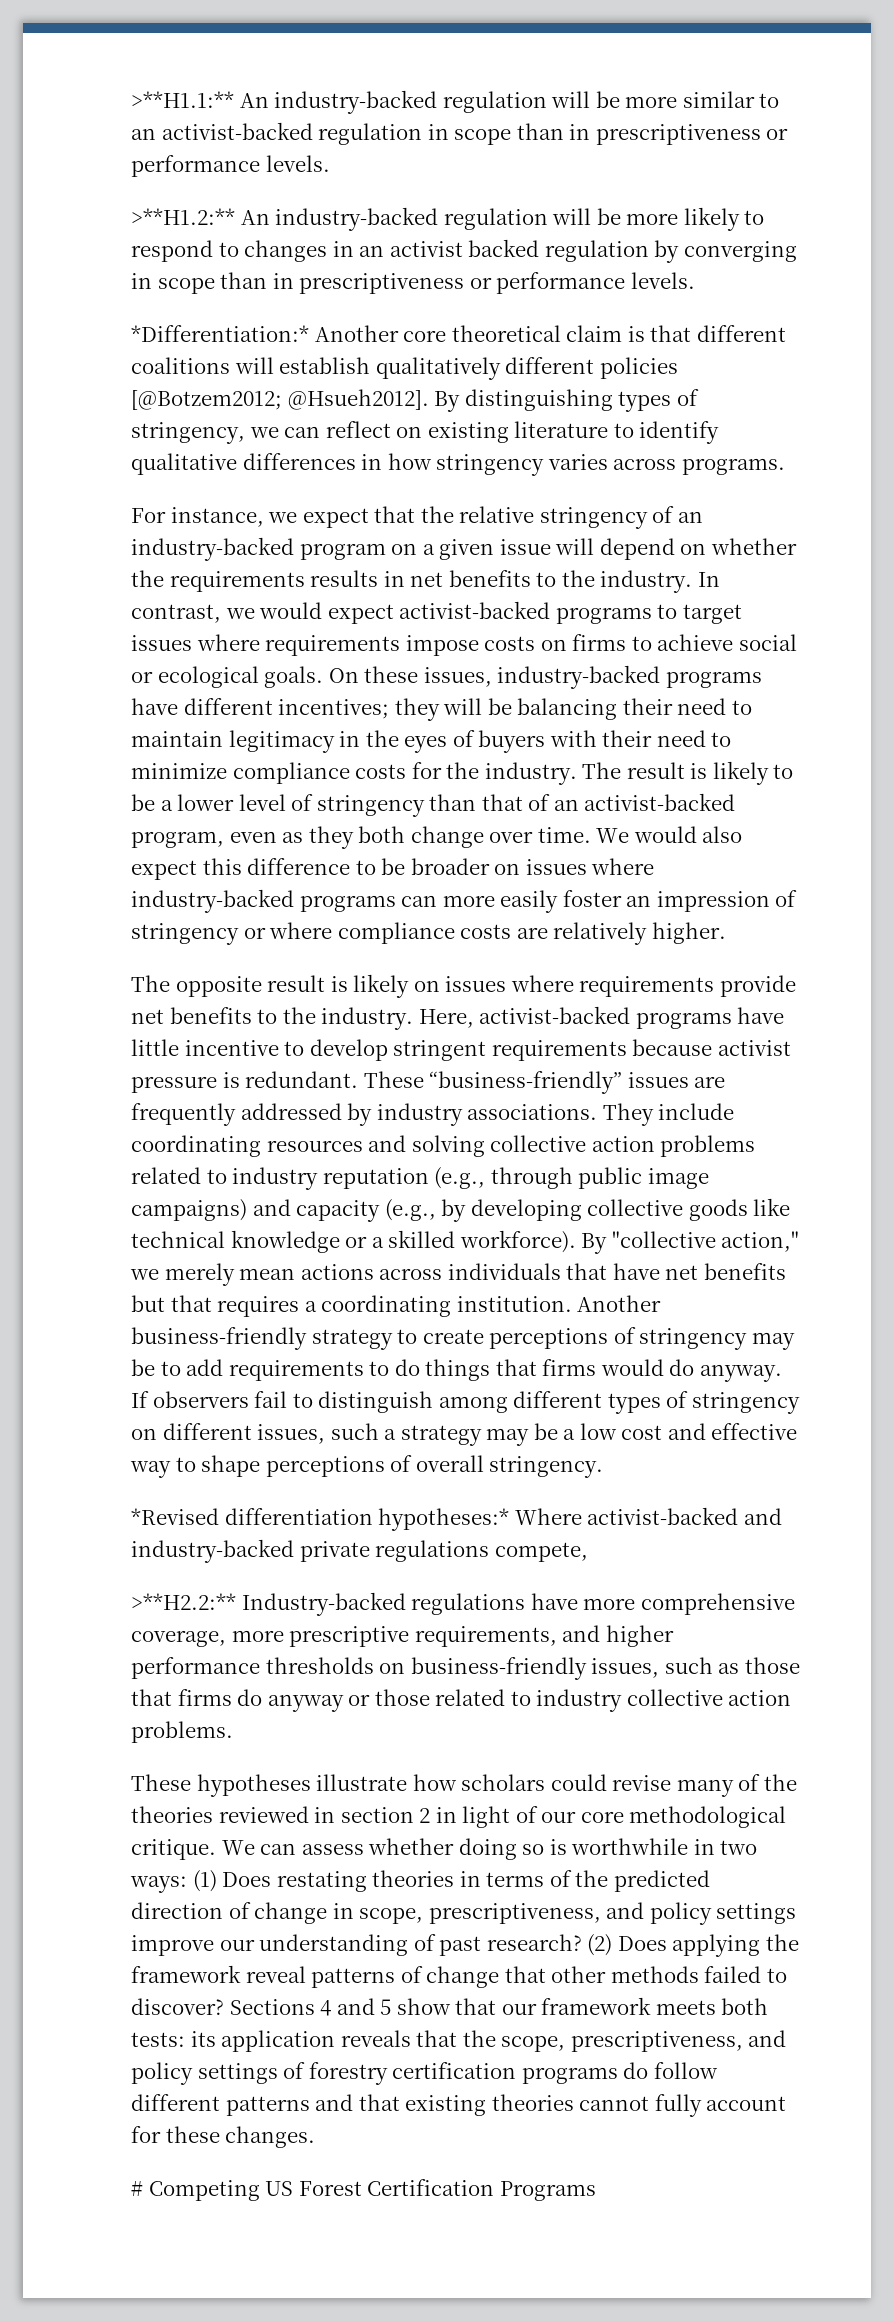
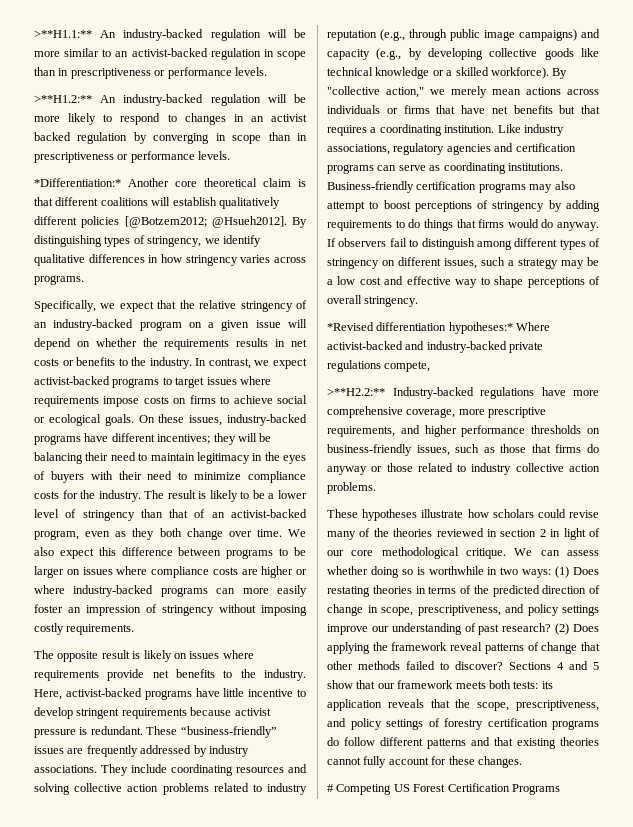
- By distinguishing types of stringency, we can reflect on existing literature to identify qualitative differences in how stringency varies across programs.
+ By distinguishing types of stringency, we identify qualitative differences in how stringency varies across programs.
- For instance, we expect that the relative stringency of an industry-backed program on a given issue will depend on whether the requirements results in net benefits to the industry.
+ Specifically, we expect that the relative stringency of an industry-backed program on a given issue will depend on whether the requirements results in net costs or benefits to the industry.
- In contrast, we would expect activist-backed programs to target issues where requirements impose costs on firms to achieve social or ecological goals.
+ In contrast, we expect activist-backed programs to target issues where requirements impose costs on firms to achieve social or ecological goals.
- We would also expect this difference to be broader on issues where industry-backed programs can more easily foster an impression of stringency or where compliance costs are relatively higher.
+ We also expect this difference between programs to be larger on issues where compliance costs are higher or where industry-backed programs can more easily foster an impression of stringency without imposing costly requirements.
- By "collective action," we merely mean actions across individuals that have net benefits but that requires a coordinating institution.
+ By "collective action," we merely mean actions across individuals or firms that have net benefits but that requires a coordinating institution.
- Another business-friendly strategy to create perceptions of stringency may be to add requirements to do things that firms would do anyway.
+ Like industry associations, regulatory agencies and certification programs can serve as coordinating institutions. Business-friendly certification programs may also attempt to boost perceptions of stringency by adding requirements to do things that firms would do anyway.

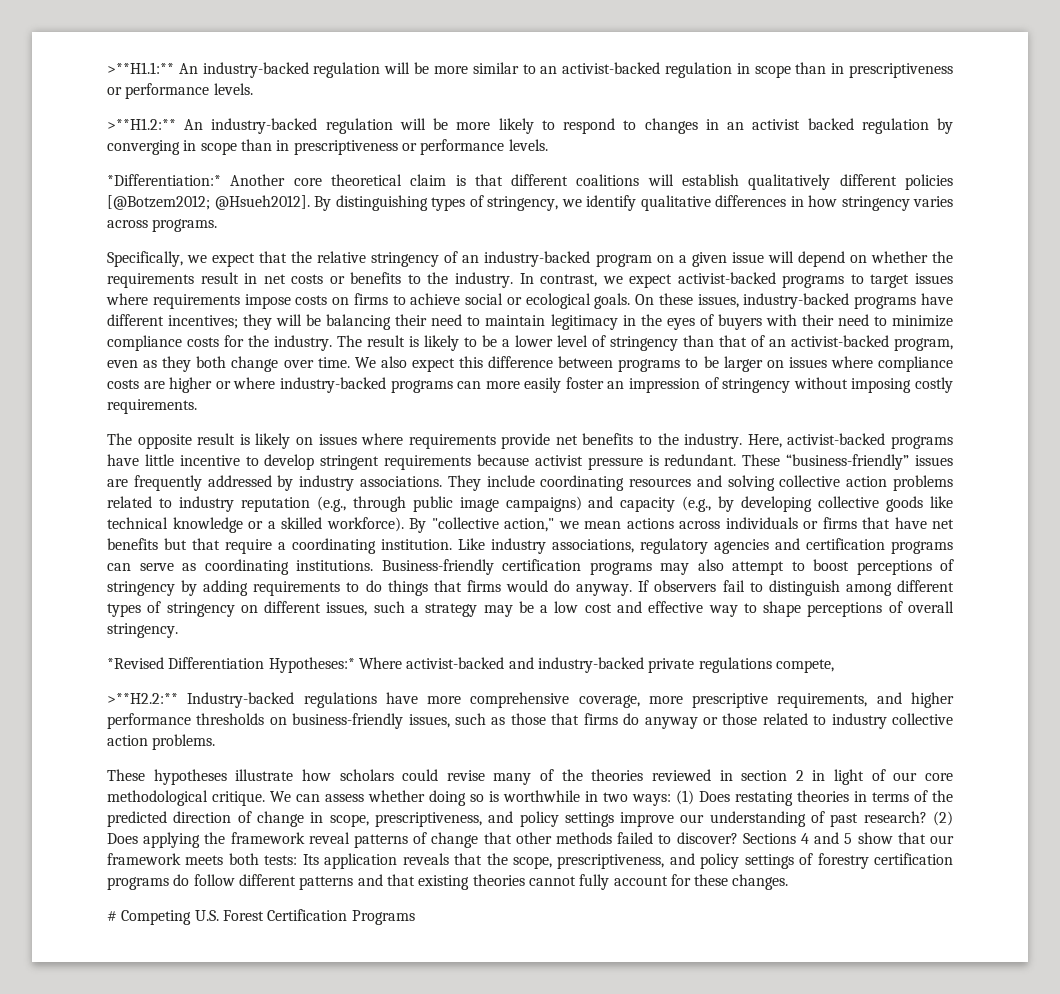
- Specifically, we expect that the relative stringency of an industry-backed program on a given issue will depend on whether the requirements results in net costs or benefits to the industry.
+ Specifically, we expect that the relative stringency of an industry-backed program on a given issue will depend on whether the requirements result in net costs or benefits to the industry.
- By "collective action," we merely mean actions across individuals or firms that have net benefits but that requires a coordinating institution.
+ By "collective action," we mean actions across individuals or firms that have net benefits but that require a coordinating institution.
- *Revised differentiation hypotheses:* Where activist-backed and industry-backed private regulations compete,
+ *Revised Differentiation Hypotheses:* Where activist-backed and industry-backed private regulations compete,
- Sections 4 and 5 show that our framework meets both tests: its application reveals that the scope, prescriptiveness, and policy settings of forestry certification programs do follow different patterns and that existing theories cannot fully account for these changes.
+ Sections 4 and 5 show that our framework meets both tests: Its application reveals that the scope, prescriptiveness, and policy settings of forestry certification programs do follow different patterns and that existing theories cannot fully account for these changes.
- # Competing US Forest Certification Programs
+ # Competing U.S. Forest Certification Programs

